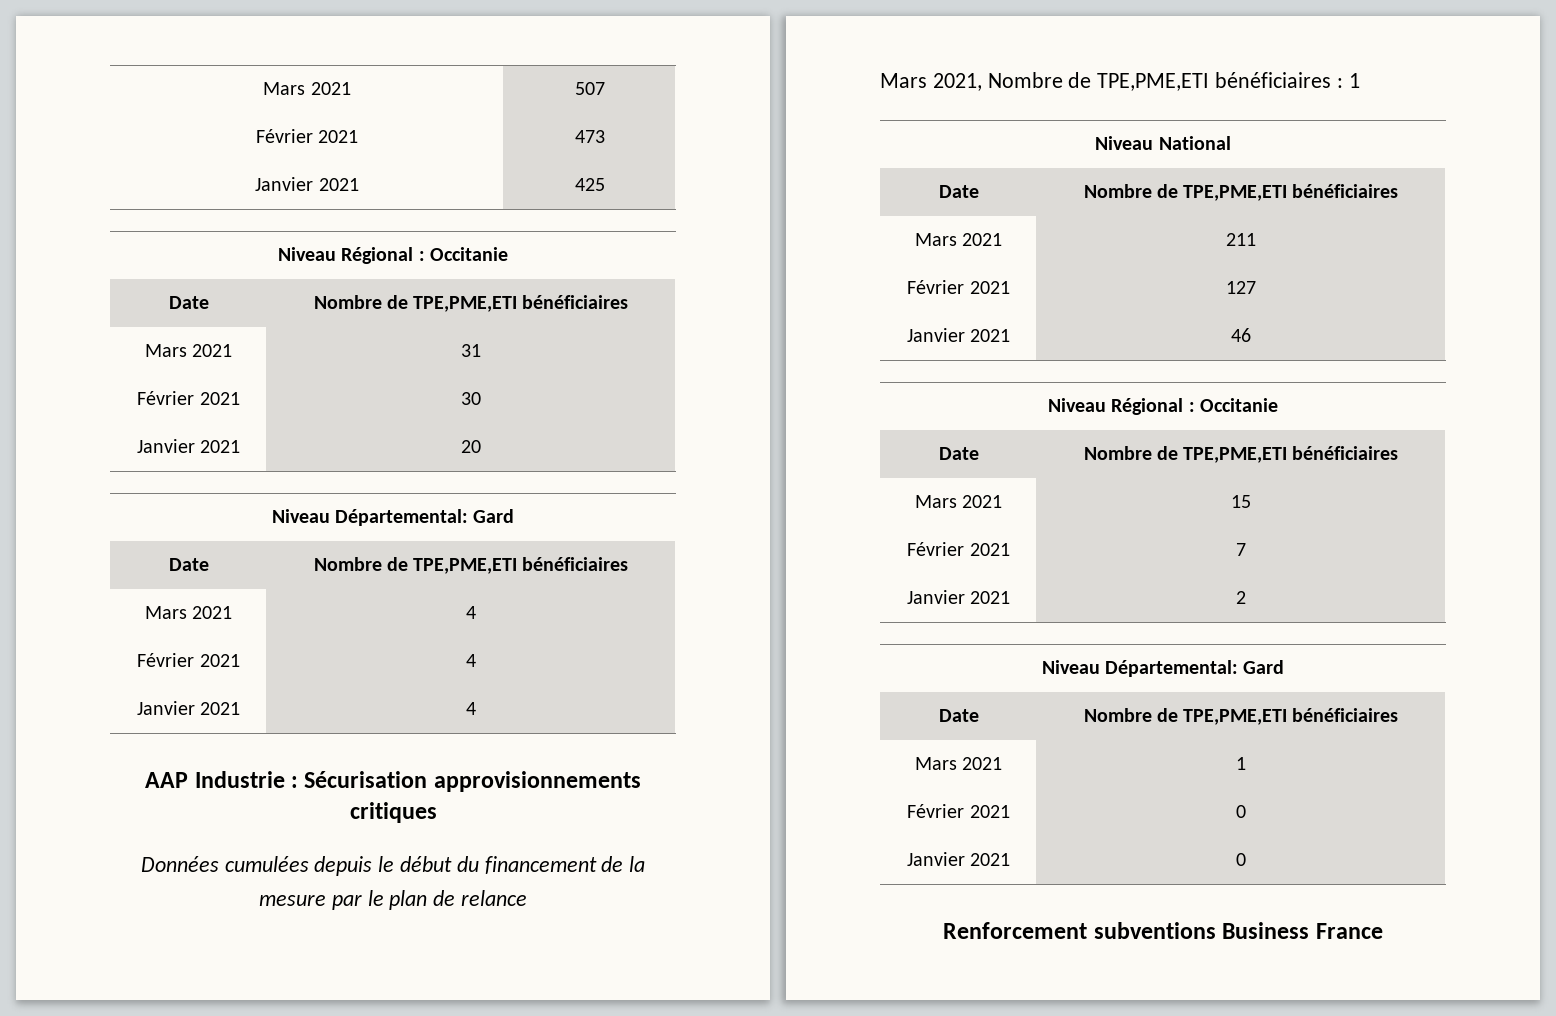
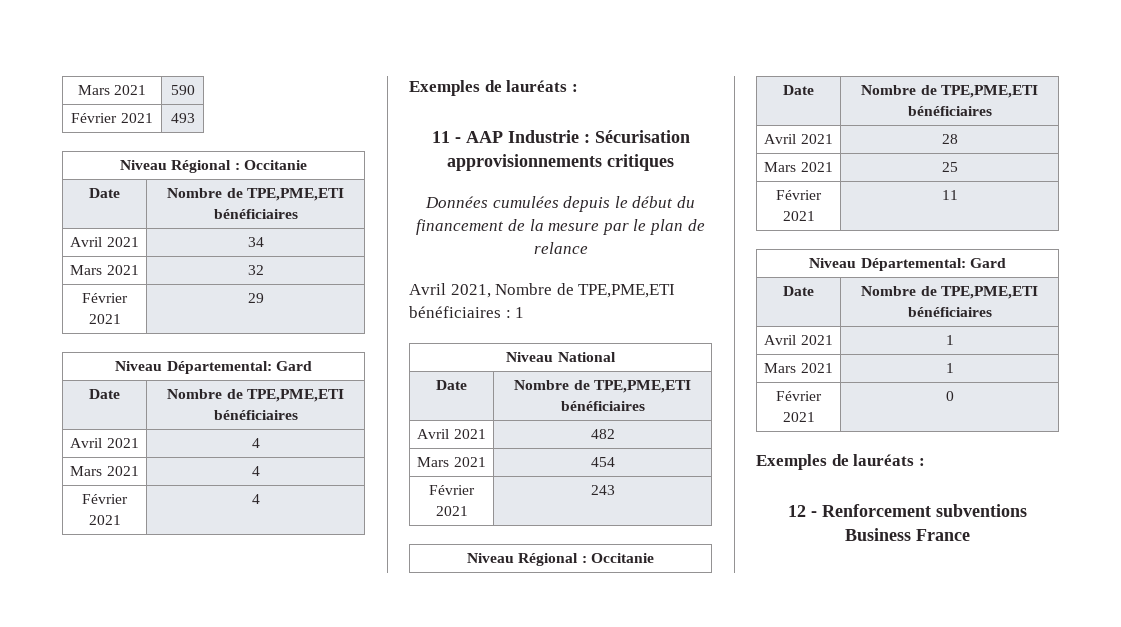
- Mars 2021 | 507
- Février 2021 | 473
- Janvier 2021 | 425
+ Mars 2021 | 590
+ Février 2021 | 493
  Niveau Régional : Occitanie
  Date | Nombre de TPE,PME,ETI bénéficiaires
- Mars 2021 | 31
- Février 2021 | 30
- Janvier 2021 | 20
+ Avril 2021 | 34
+ Mars 2021 | 32
+ Février 2021 | 29
  Niveau Départemental: Gard
  Date | Nombre de TPE,PME,ETI bénéficiaires
+ Avril 2021 | 4
  Février 2021 | 4
- Janvier 2021 | 4
- AAP Industrie : Sécurisation approvisionnements critiques
+ Exemples de lauréats :
+ 11 - AAP Industrie : Sécurisation approvisionnements critiques
- Mars 2021, Nombre de TPE,PME,ETI bénéficiaires : 1
+ Avril 2021, Nombre de TPE,PME,ETI bénéficiaires : 1
- Mars 2021 | 211
- Février 2021 | 127
- Janvier 2021 | 46
+ Avril 2021 | 482
+ Mars 2021 | 454
+ Février 2021 | 243
  Niveau Régional : Occitanie
  Date | Nombre de TPE,PME,ETI bénéficiaires
- Mars 2021 | 15
- Février 2021 | 7
- Janvier 2021 | 2
+ Avril 2021 | 28
+ Mars 2021 | 25
+ Février 2021 | 11
  Niveau Départemental: Gard
  Date | Nombre de TPE,PME,ETI bénéficiaires
+ Avril 2021 | 1
  Février 2021 | 0
- Janvier 2021 | 0
- Renforcement subventions Business France
+ Exemples de lauréats :
+ 12 - Renforcement subventions Business France

